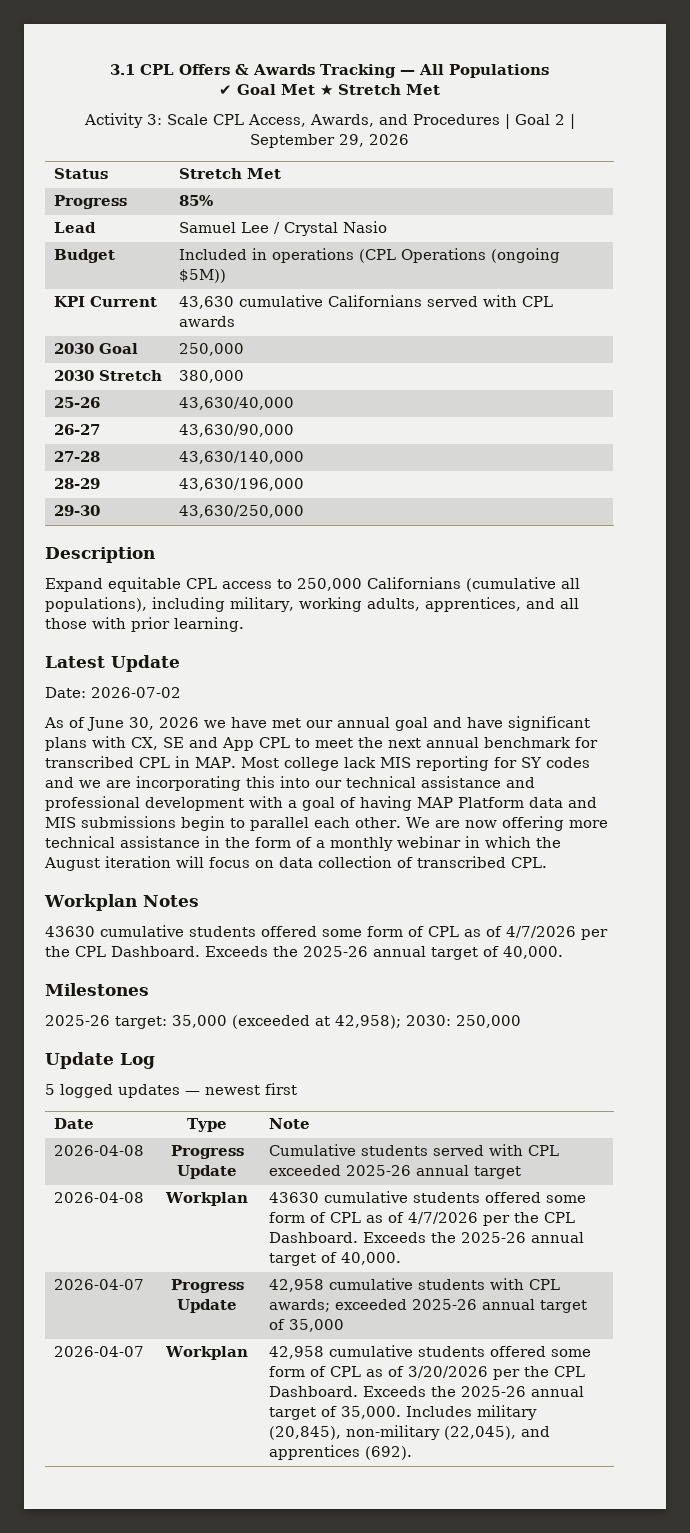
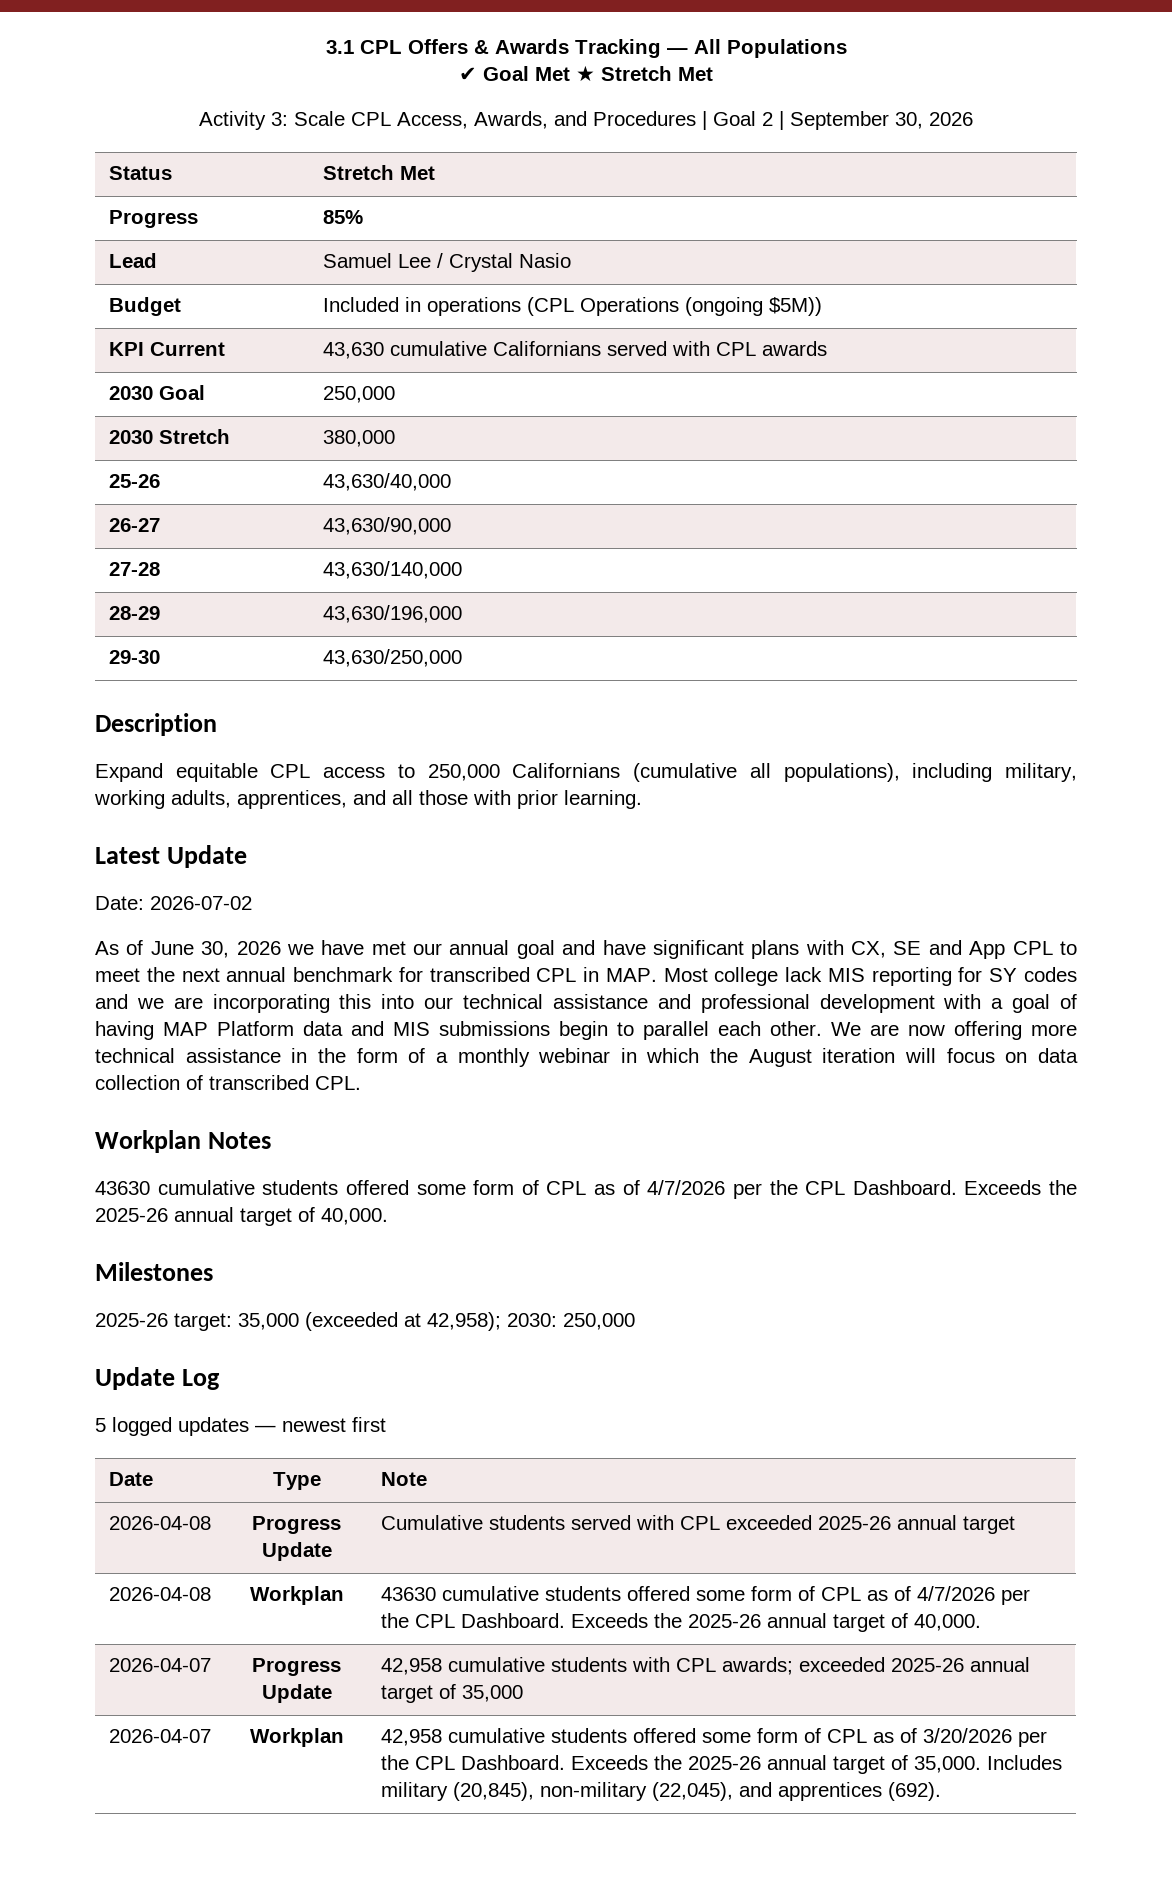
- Activity 3: Scale CPL Access, Awards, and Procedures | Goal 2 | September 29, 2026
+ Activity 3: Scale CPL Access, Awards, and Procedures | Goal 2 | September 30, 2026

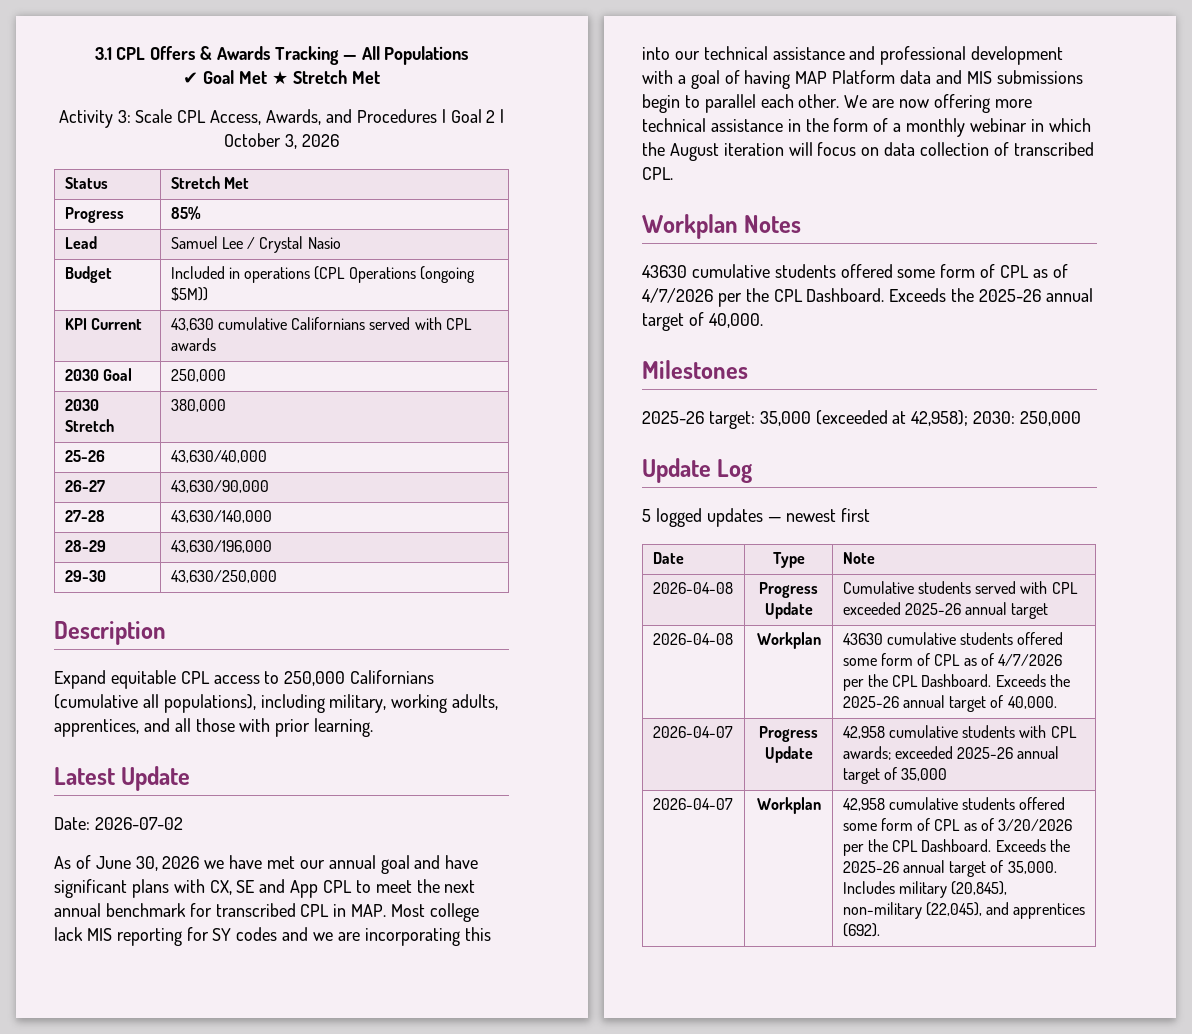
- Activity 3: Scale CPL Access, Awards, and Procedures | Goal 2 | September 30, 2026
+ Activity 3: Scale CPL Access, Awards, and Procedures | Goal 2 | October 3, 2026

